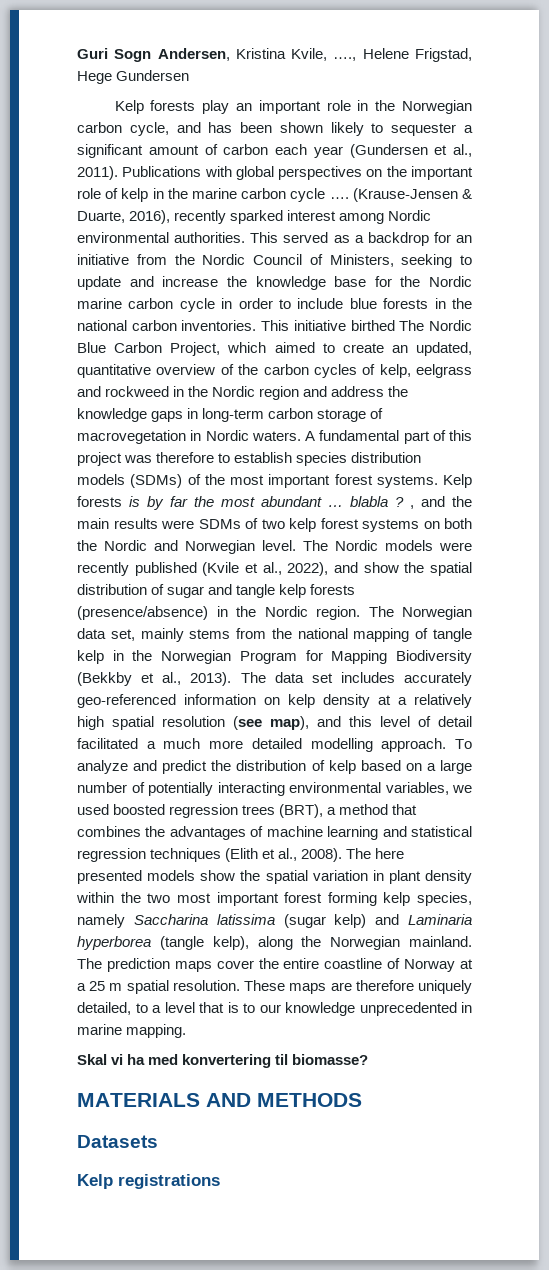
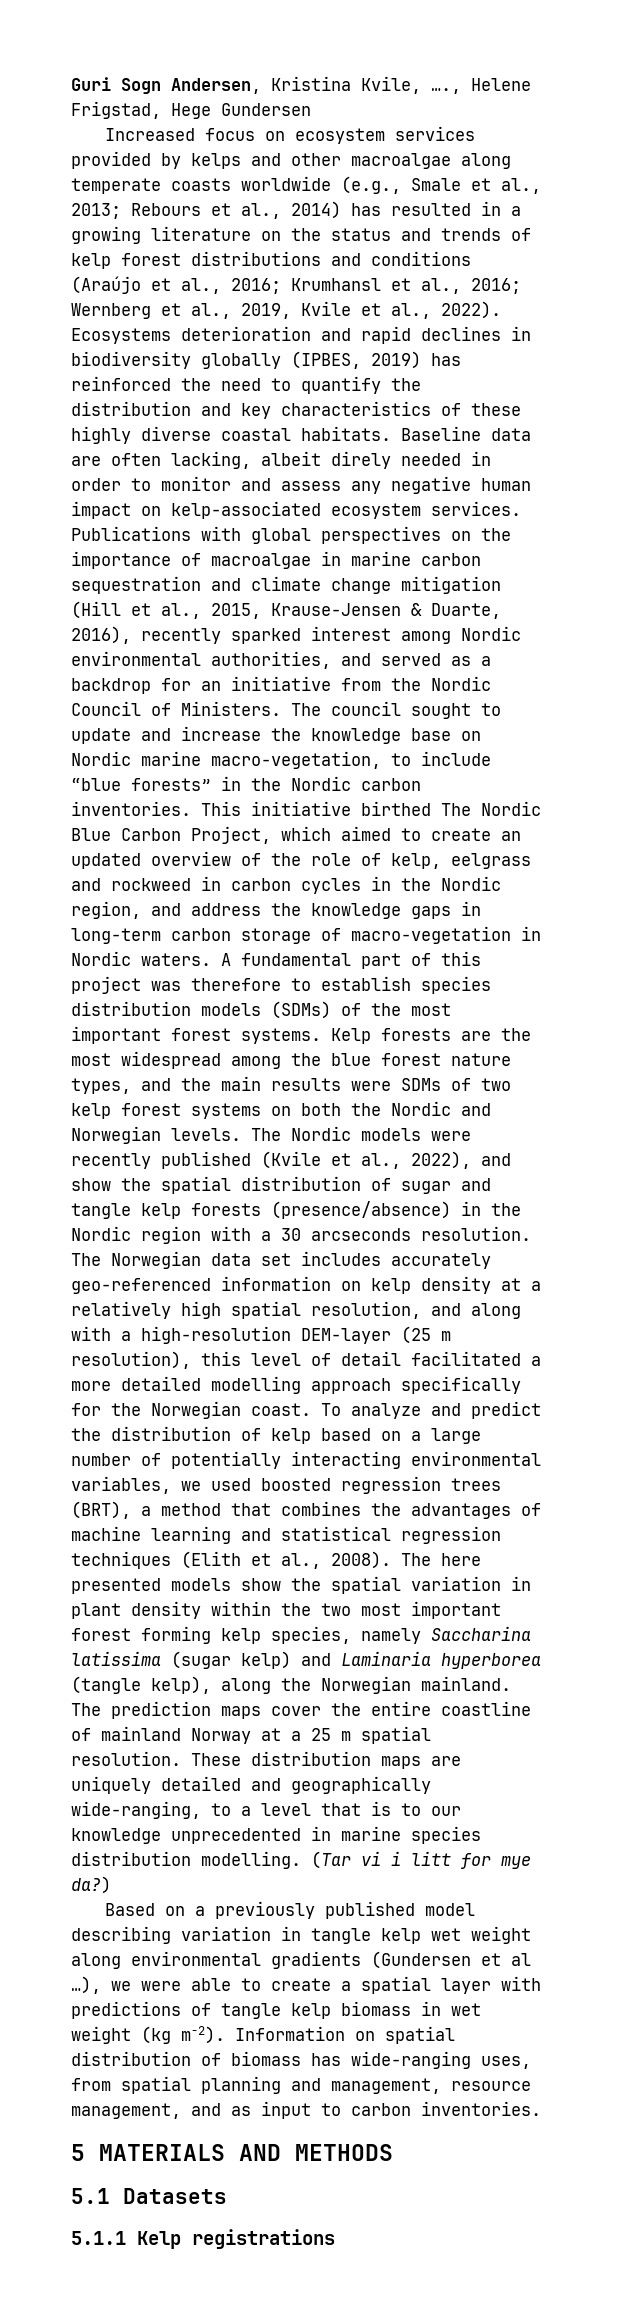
- Kelp forests play an important role in the Norwegian carbon cycle, and has been shown likely to sequester a significant amount of carbon each year (Gundersen et al., 2011).
+ Increased focus on ecosystem services provided by kelps and other macroalgae along temperate coasts worldwide (e.g., Smale et al., 2013; Rebours et al., 2014) has resulted in a growing literature on the status and trends of kelp forest distributions and conditions (Araújo et al., 2016; Krumhansl et al., 2016; Wernberg et al., 2019, Kvile et al., 2022). Ecosystems deterioration and rapid declines in biodiversity globally (IPBES, 2019) has reinforced the need to quantify the distribution and key characteristics of these highly diverse coastal habitats. Baseline data are often lacking, albeit direly needed in order to monitor and assess any negative human impact on kelp-associated ecosystem services.
- Publications with global perspectives on the important role of kelp in the marine carbon cycle …. (Krause-Jensen & Duarte, 2016), recently sparked interest among Nordic environmental authorities. This served as a backdrop for an initiative from the Nordic Council of Ministers, seeking to update and increase the knowledge base for the Nordic marine carbon cycle in order to include blue forests in the national carbon inventories.
+ Publications with global perspectives on the importance of macroalgae in marine carbon sequestration and climate change mitigation (Hill et al., 2015, Krause-Jensen & Duarte, 2016), recently sparked interest among Nordic environmental authorities, and served as a backdrop for an initiative from the Nordic Council of Ministers. The council sought to update and increase the knowledge base on Nordic marine macro-vegetation, to include “blue forests” in the Nordic carbon inventories.
- This initiative birthed The Nordic Blue Carbon Project, which aimed to create an updated, quantitative overview of the carbon cycles of kelp, eelgrass and rockweed in the Nordic region and address the knowledge gaps in long-term carbon storage of macrovegetation in Nordic waters.
+ This initiative birthed The Nordic Blue Carbon Project, which aimed to create an updated overview of the role of kelp, eelgrass and rockweed in carbon cycles in the Nordic region, and address the knowledge gaps in long-term carbon storage of macro-vegetation in Nordic waters.
- Kelp forests is by far the most abundant … blabla ? , and the main results were SDMs of two kelp forest systems on both the Nordic and Norwegian level.
+ Kelp forests are the most widespread among the blue forest nature types, and the main results were SDMs of two kelp forest systems on both the Nordic and Norwegian levels.
- The Nordic models were recently published (Kvile et al., 2022), and show the spatial distribution of sugar and tangle kelp forests (presence/absence) in the Nordic region. The Norwegian data set, mainly stems from the national mapping of tangle kelp in the Norwegian Program for Mapping Biodiversity (Bekkby et al., 2013). The data set includes accurately geo-referenced information on kelp density at a relatively high spatial resolution (see map), and this level of detail facilitated a much more detailed modelling approach.
+ The Nordic models were recently published (Kvile et al., 2022), and show the spatial distribution of sugar and tangle kelp forests (presence/absence) in the Nordic region with a 30 arcseconds resolution. The Norwegian data set includes accurately geo-referenced information on kelp density at a relatively high spatial resolution, and along with a high-resolution DEM-layer (25 m resolution), this level of detail facilitated a more detailed modelling approach specifically for the Norwegian coast.
- The prediction maps cover the entire coastline of Norway at a 25 m spatial resolution.
+ The prediction maps cover the entire coastline of mainland Norway at a 25 m spatial resolution.
- These maps are therefore uniquely detailed, to a level that is to our knowledge unprecedented in marine mapping.
- Skal vi ha med konvertering til biomasse?
- MATERIALS AND METHODS
+ These distribution maps are uniquely detailed and geographically wide-ranging, to a level that is to our knowledge unprecedented in marine species distribution modelling. (Tar vi i litt for mye da?)
+ Based on a previously published model describing variation in tangle kelp wet weight along environmental gradients (Gundersen et al …), we were able to create a spatial layer with predictions of tangle kelp biomass in wet weight (kg m-2). Information on spatial distribution of biomass has wide-ranging uses, from spatial planning and management, resource management, and as input to carbon inventories.
+ 5 MATERIALS AND METHODS
- Datasets
+ 5.1 Datasets
- Kelp registrations
+ 5.1.1 Kelp registrations

